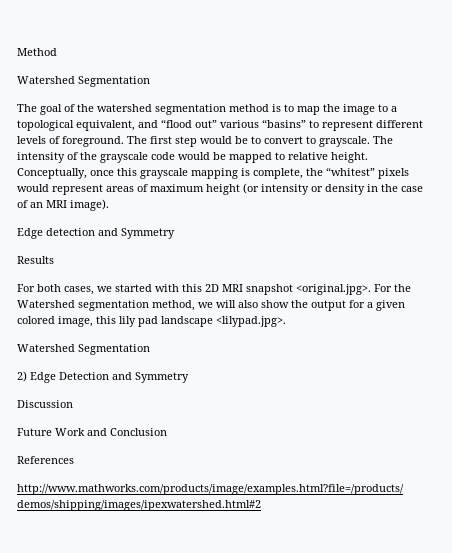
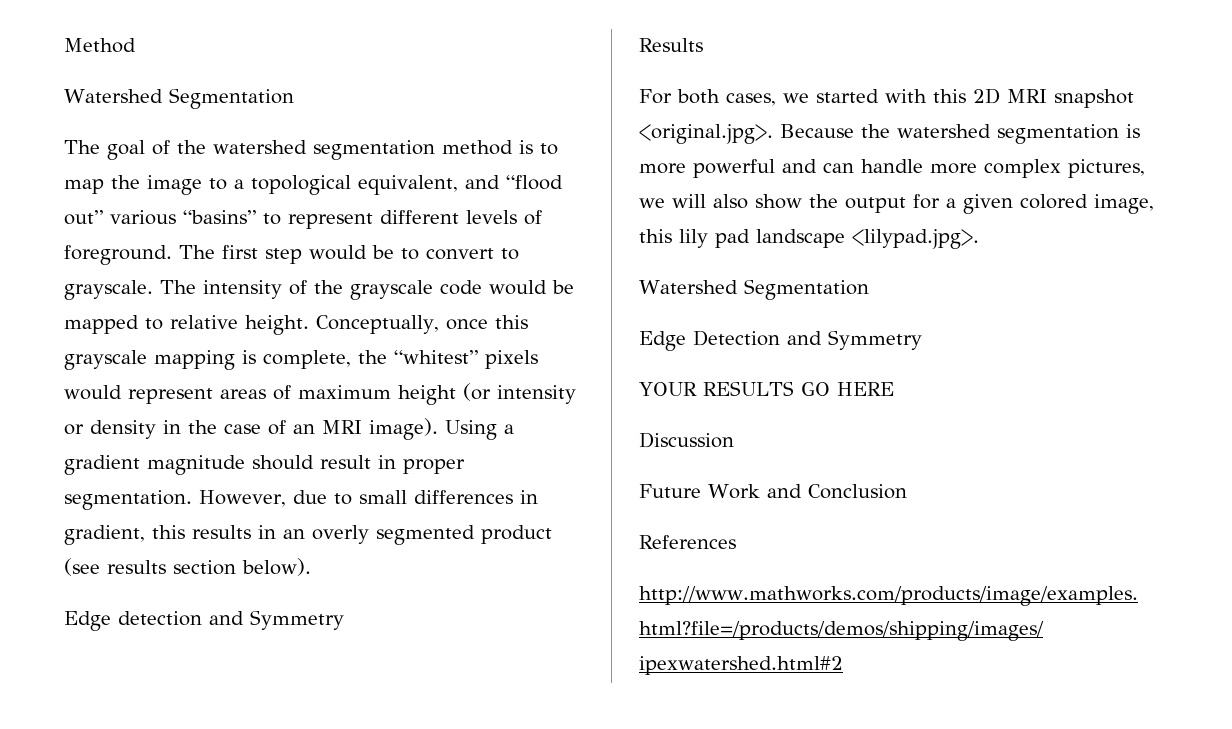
+ Using a gradient magnitude should result in proper segmentation. However, due to small differences in gradient, this results in an overly segmented product (see results section below).
- For both cases, we started with this 2D MRI snapshot <original.jpg>. For the Watershed segmentation method, we will also show the output for a given colored image, this lily pad landscape <lilypad.jpg>.
+ For both cases, we started with this 2D MRI snapshot <original.jpg>. Because the watershed segmentation is more powerful and can handle more complex pictures, we will also show the output for a given colored image, this lily pad landscape <lilypad.jpg>.
- 2) Edge Detection and Symmetry
+ Edge Detection and Symmetry
+ YOUR RESULTS GO HERE

